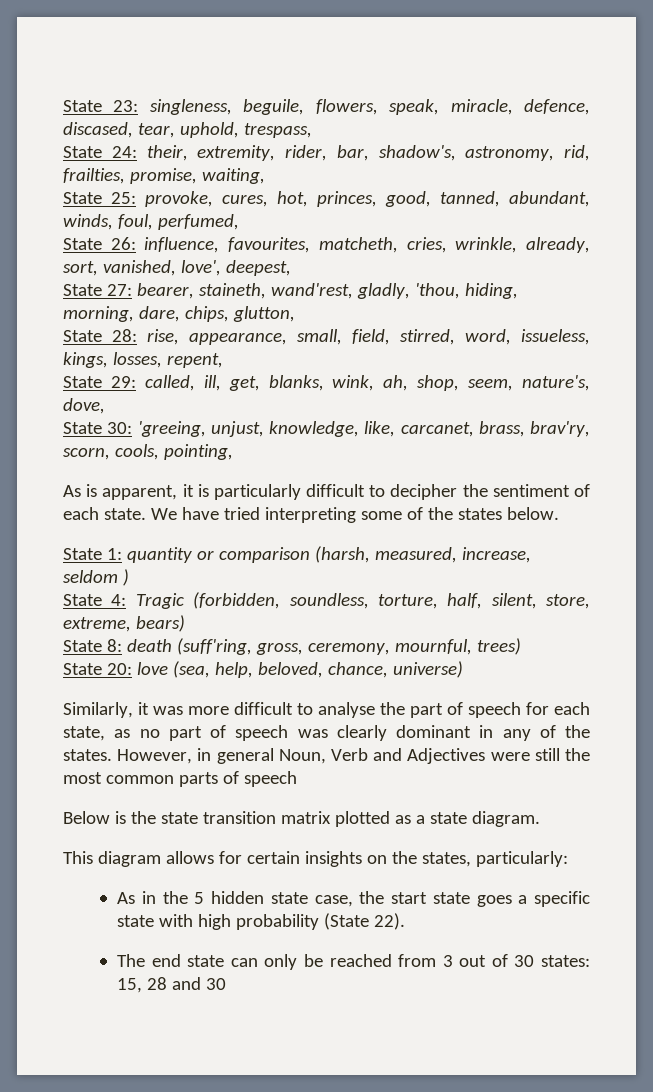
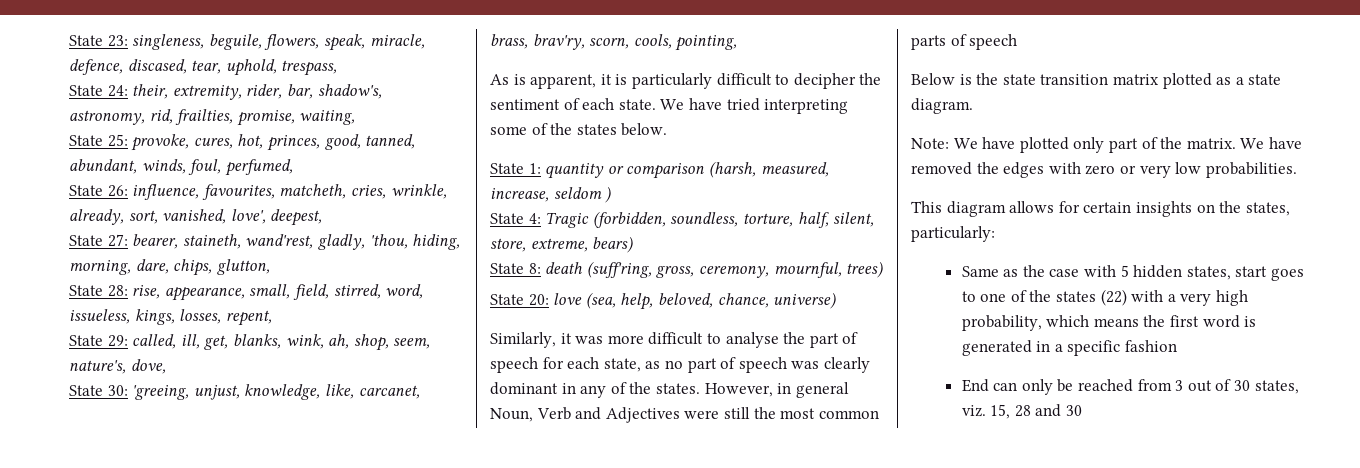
+ Note: We have plotted only part of the matrix. We have removed the edges with zero or very low probabilities.
- As in the 5 hidden state case, the start state goes a specific state with high probability (State 22).
- The end state can only be reached from 3 out of 30 states: 15, 28 and 30
+ Same as the case with 5 hidden states, start goes to one of the states (22) with a very high probability, which means the first word is generated in a specific fashion
+ End can only be reached from 3 out of 30 states, viz. 15, 28 and 30

